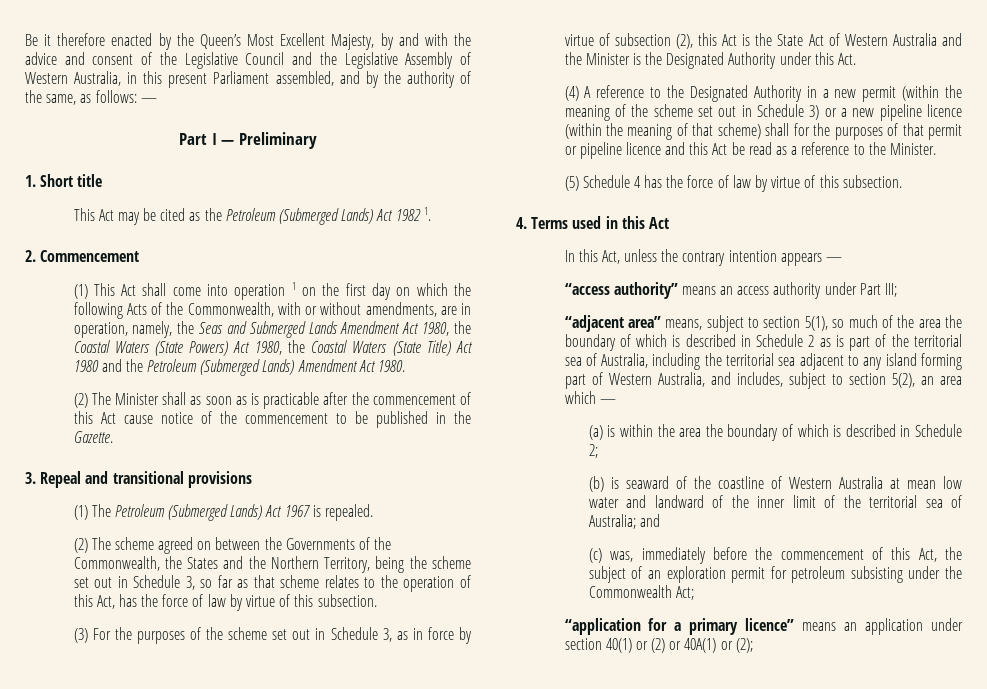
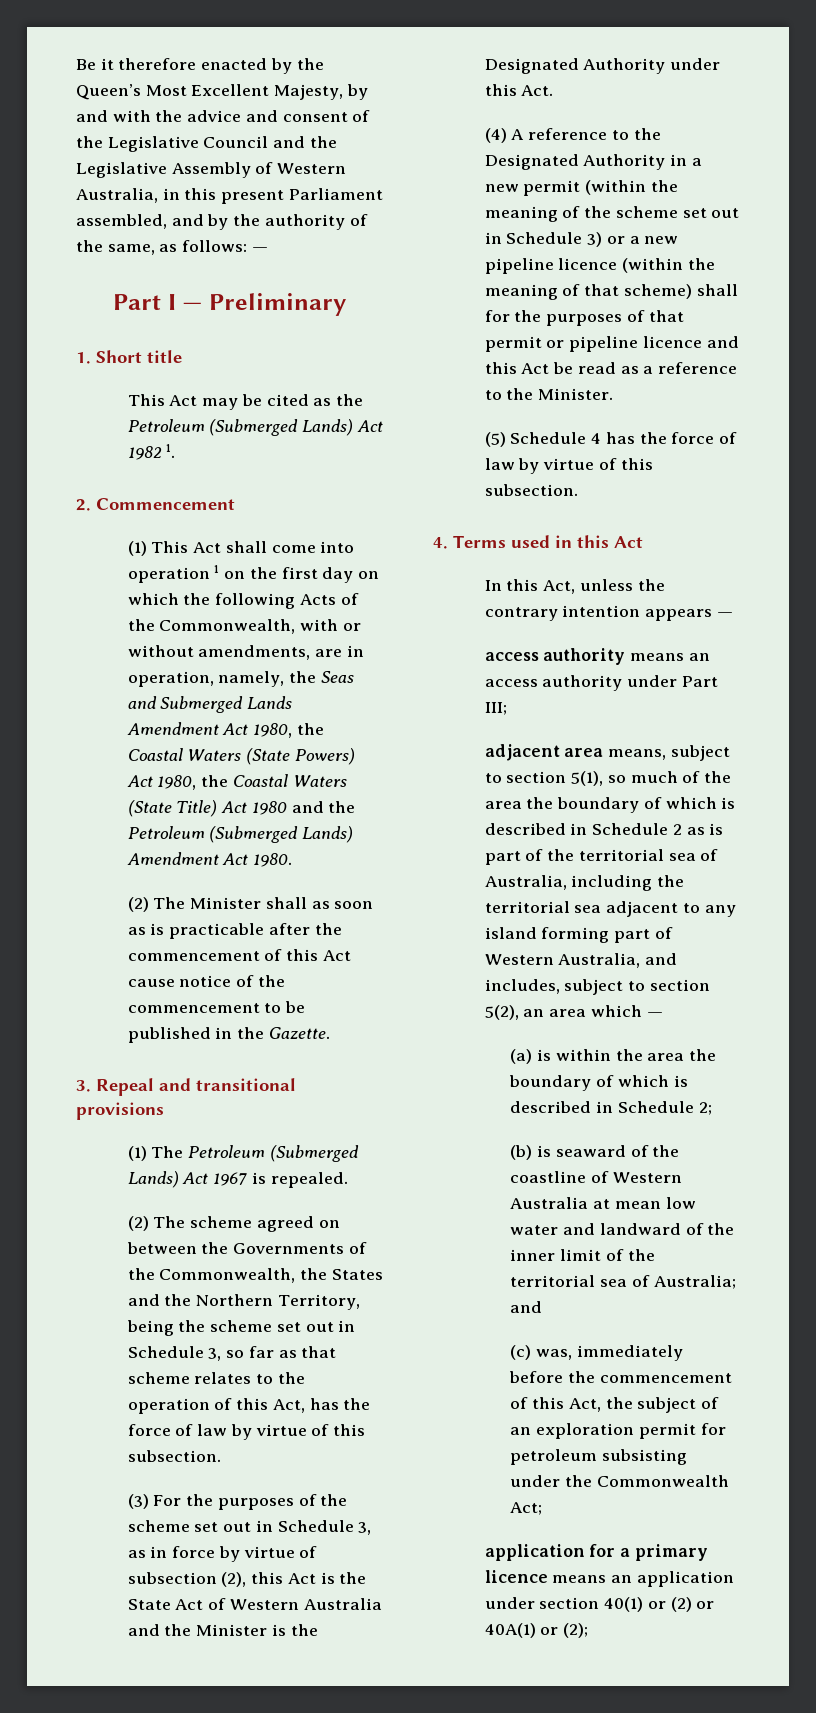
- “access authority” means an access authority under Part III;
+ access authority means an access authority under Part III;
- “adjacent area” means, subject to section 5(1), so much of the area the boundary of which is described in Schedule 2 as is part of the territorial sea of Australia, including the territorial sea adjacent to any island forming part of Western Australia, and includes, subject to section 5(2), an area which —
+ adjacent area means, subject to section 5(1), so much of the area the boundary of which is described in Schedule 2 as is part of the territorial sea of Australia, including the territorial sea adjacent to any island forming part of Western Australia, and includes, subject to section 5(2), an area which —
- “application for a primary licence” means an application under section 40(1) or (2) or 40A(1) or (2);
+ application for a primary licence means an application under section 40(1) or (2) or 40A(1) or (2);

